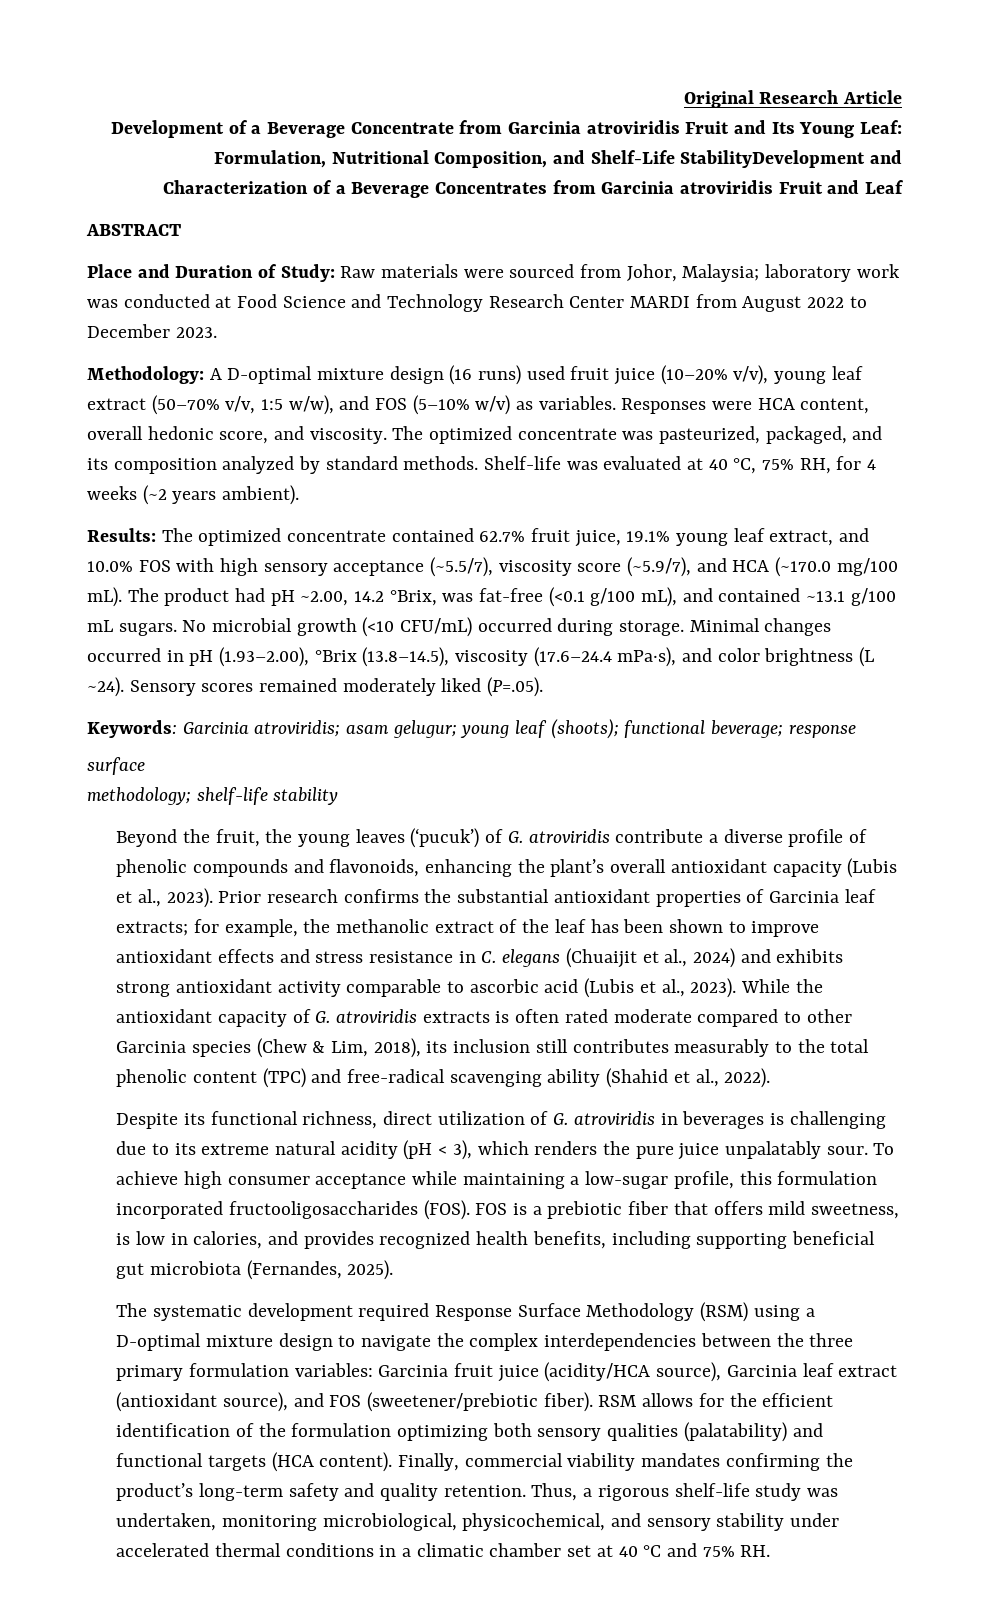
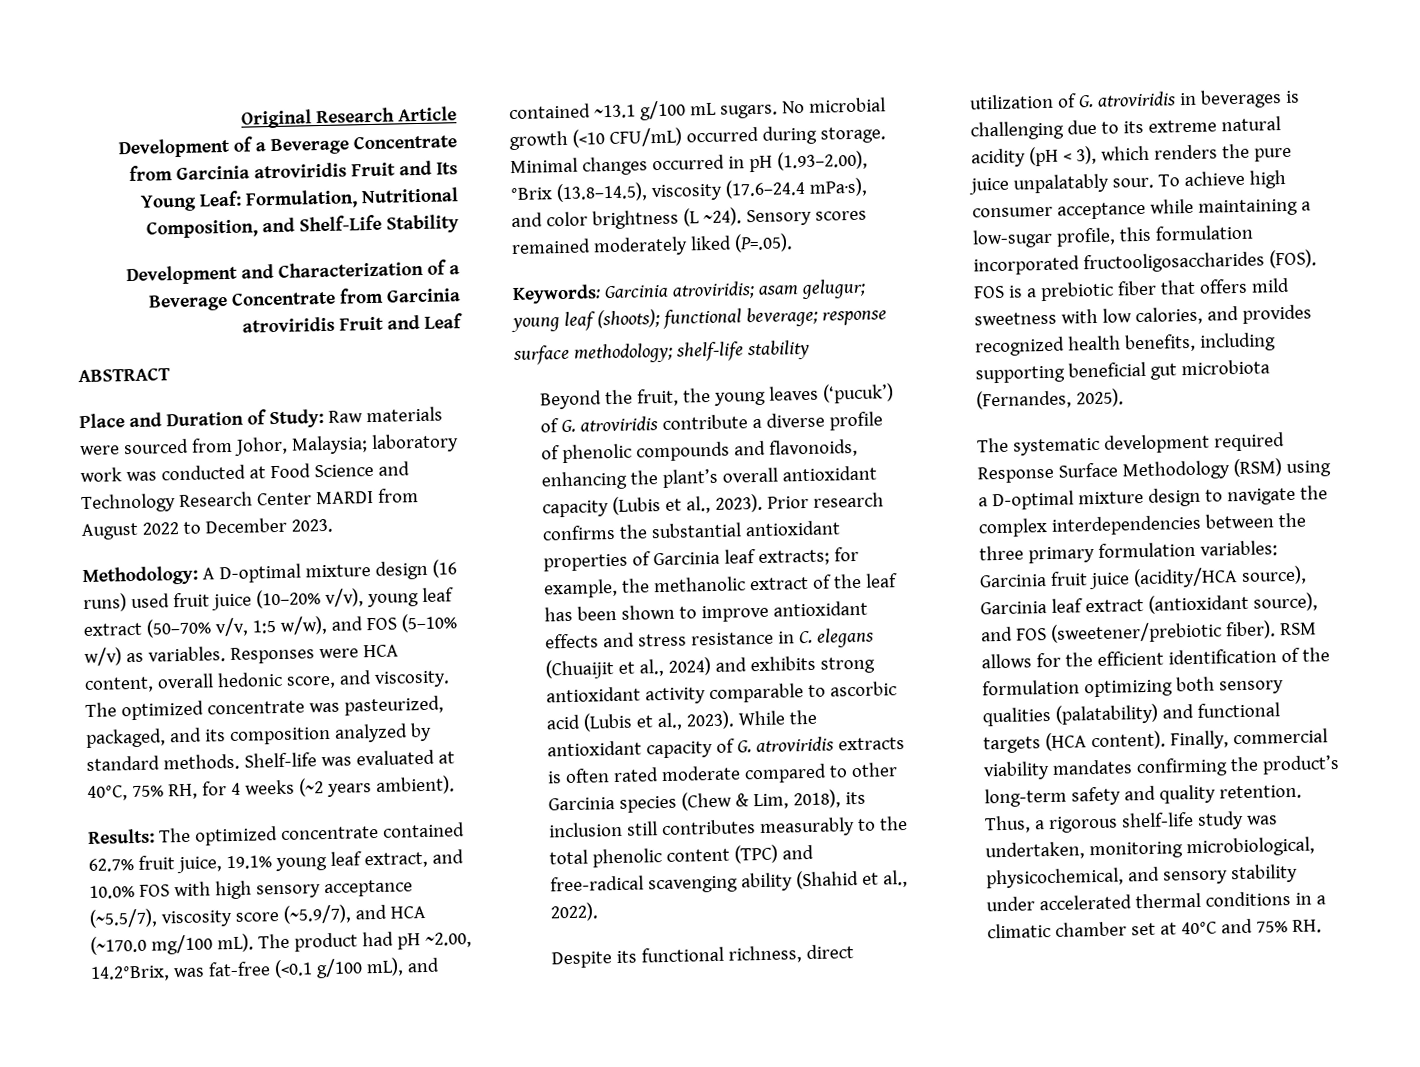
- Development of a Beverage Concentrate from Garcinia atroviridis Fruit and Its Young Leaf: Formulation, Nutritional Composition, and Shelf-Life StabilityDevelopment and Characterization of a Beverage Concentrates from Garcinia atroviridis Fruit and Leaf
+ Development of a Beverage Concentrate from Garcinia atroviridis Fruit and Its Young Leaf: Formulation, Nutritional Composition, and Shelf-Life Stability
+ Development and Characterization of a Beverage Concentrate from Garcinia atroviridis Fruit and Leaf
- Shelf-life was evaluated at 40 °C, 75% RH, for 4 weeks (~2 years ambient).
+ Shelf-life was evaluated at 40°C, 75% RH, for 4 weeks (~2 years ambient).
- The product had pH ~2.00, 14.2 °Brix, was fat-free (<0.1 g/100 mL), and contained ~13.1 g/100 mL sugars.
+ The product had pH ~2.00, 14.2°Brix, was fat-free (<0.1 g/100 mL), and contained ~13.1 g/100 mL sugars.
- surface
- methodology; shelf-life stability
+ surface methodology; shelf-life stability
- FOS is a prebiotic fiber that offers mild sweetness, is low in calories, and provides recognized health benefits, including supporting beneficial gut microbiota (Fernandes, 2025).
+ FOS is a prebiotic fiber that offers mild sweetness with low calories, and provides recognized health benefits, including supporting beneficial gut microbiota (Fernandes, 2025).
- Thus, a rigorous shelf-life study was undertaken, monitoring microbiological, physicochemical, and sensory stability under accelerated thermal conditions in a climatic chamber set at 40 °C and 75% RH.
+ Thus, a rigorous shelf-life study was undertaken, monitoring microbiological, physicochemical, and sensory stability under accelerated thermal conditions in a climatic chamber set at 40°C and 75% RH.

